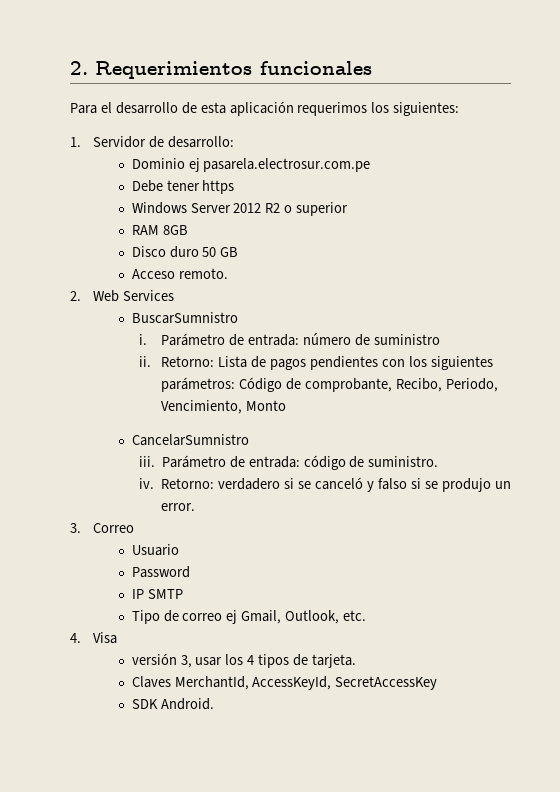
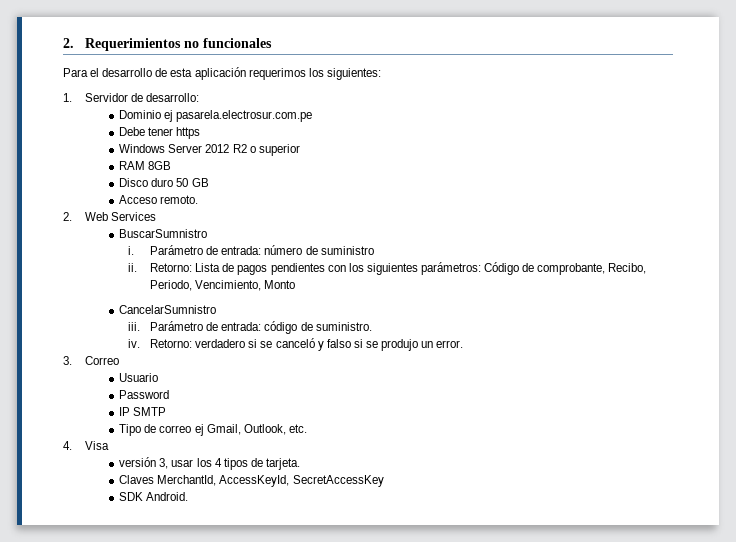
- 2. Requerimientos funcionales
+ 2. Requerimientos no funcionales

